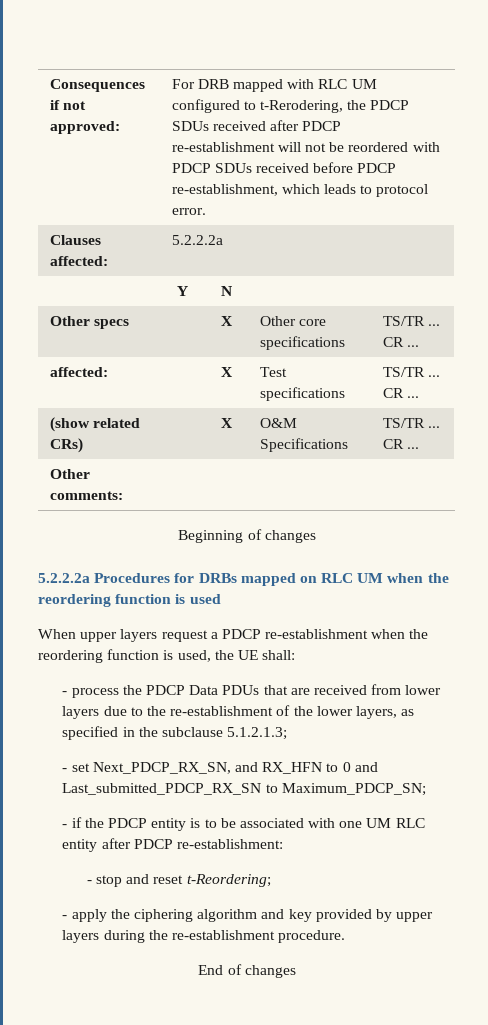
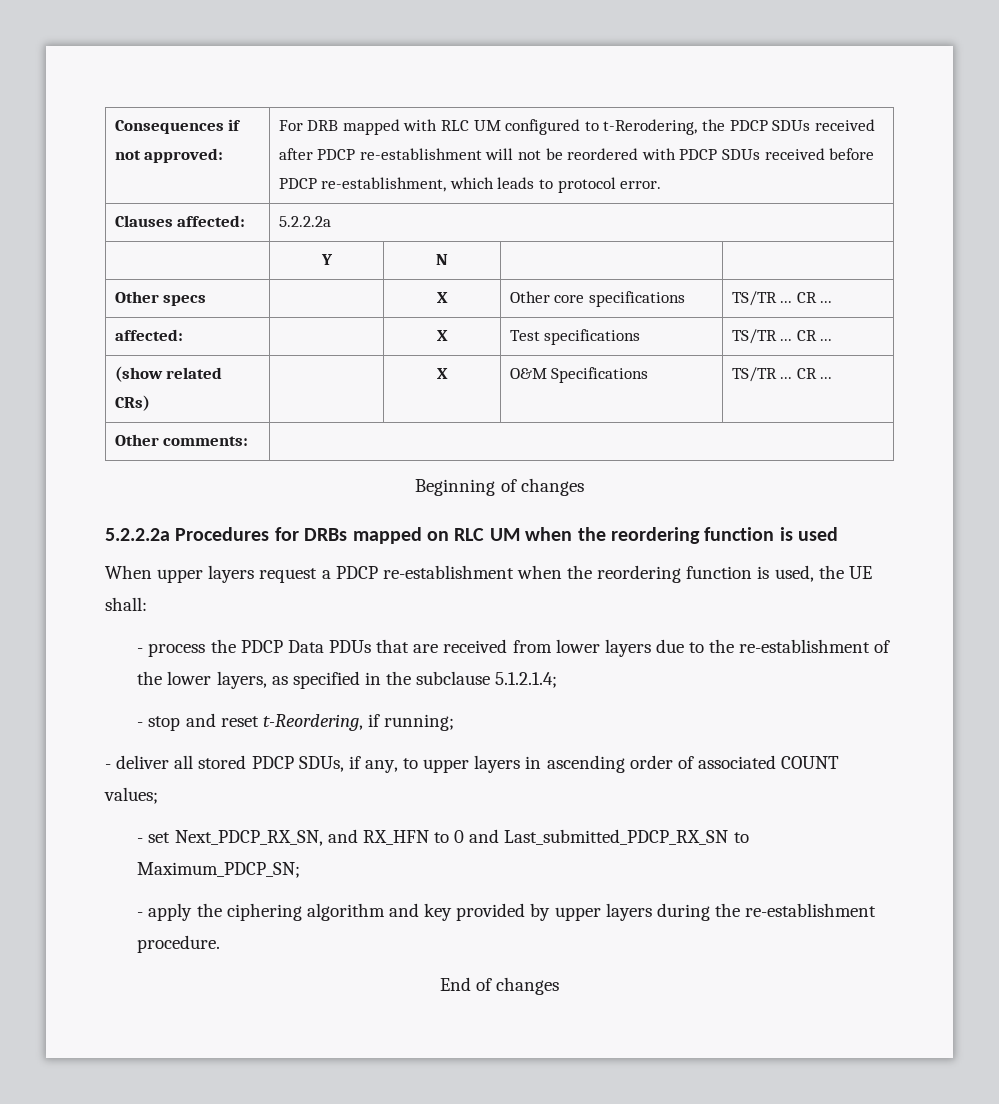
- - process the PDCP Data PDUs that are received from lower layers due to the re-establishment of the lower layers, as specified in the subclause 5.1.2.1.3;
+ - process the PDCP Data PDUs that are received from lower layers due to the re-establishment of the lower layers, as specified in the subclause 5.1.2.1.4;
+ - stop and reset t-Reordering, if running;
+ - deliver all stored PDCP SDUs, if any, to upper layers in ascending order of associated COUNT values;
- - if the PDCP entity is to be associated with one UM RLC entity after PDCP re-establishment:
- - stop and reset t-Reordering;

